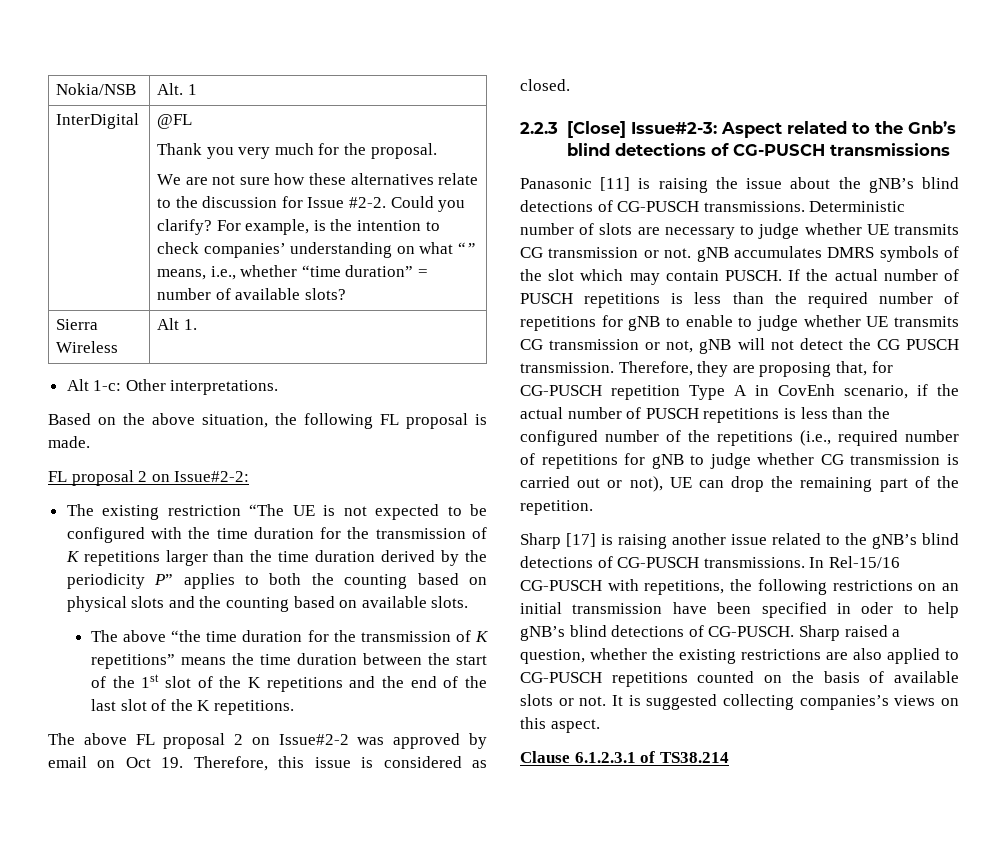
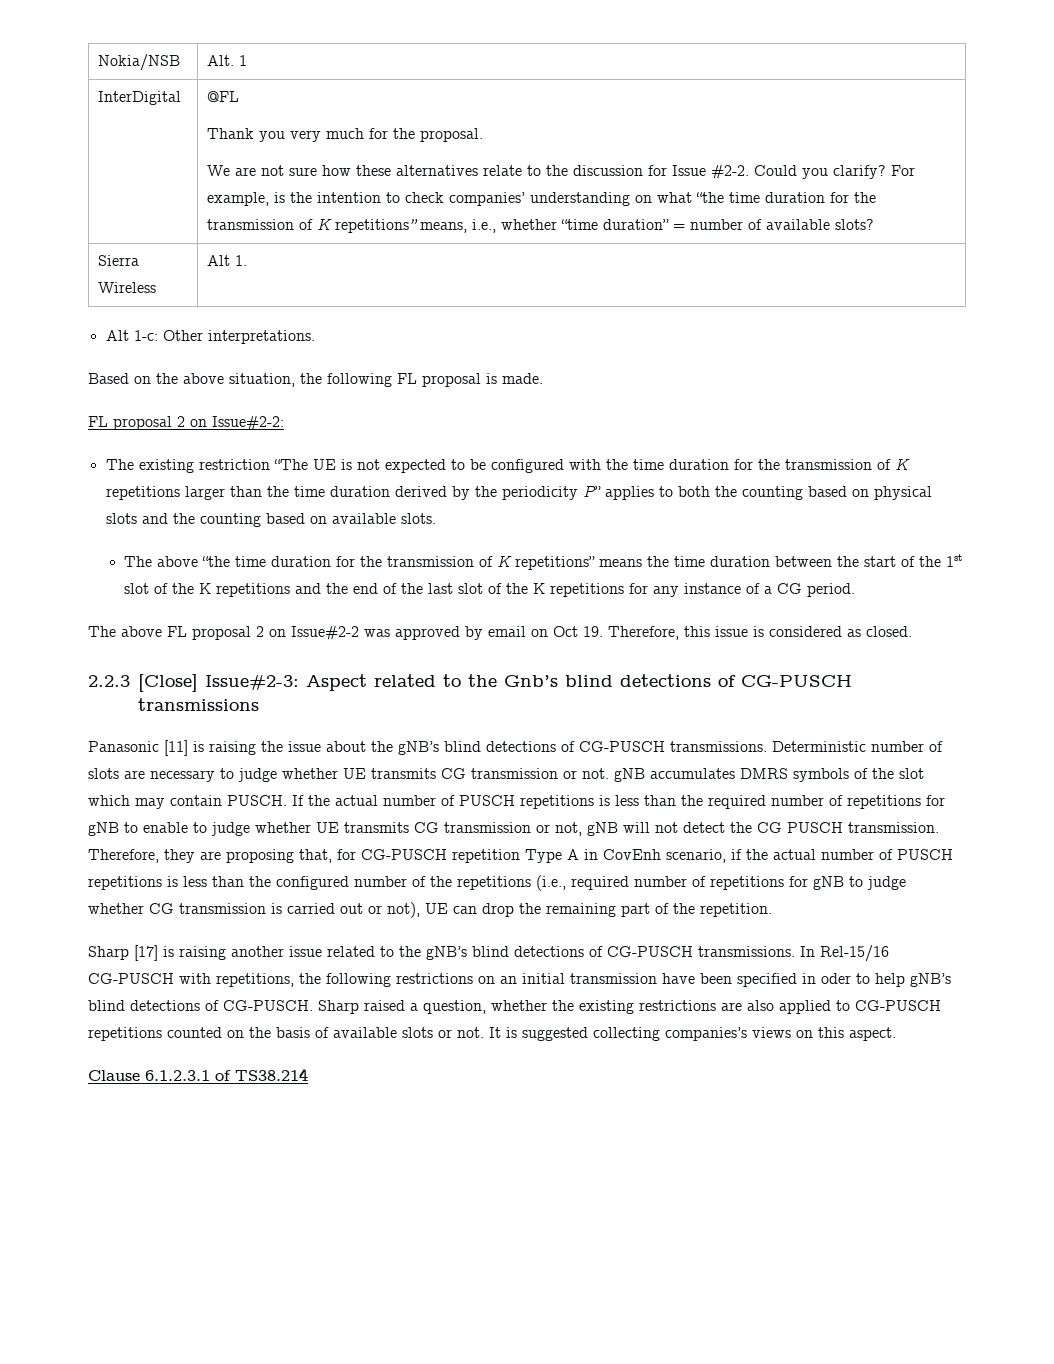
- For example, is the intention to check companies’ understanding on what “” means, i.e., whether “time duration” = number of available slots?
+ For example, is the intention to check companies’ understanding on what “the time duration for the transmission of K repetitions” means, i.e., whether “time duration” = number of available slots?
- The above “the time duration for the transmission of K repetitions” means the time duration between the start of the 1st slot of the K repetitions and the end of the last slot of the K repetitions.
+ The above “the time duration for the transmission of K repetitions” means the time duration between the start of the 1st slot of the K repetitions and the end of the last slot of the K repetitions for any instance of a CG period.

